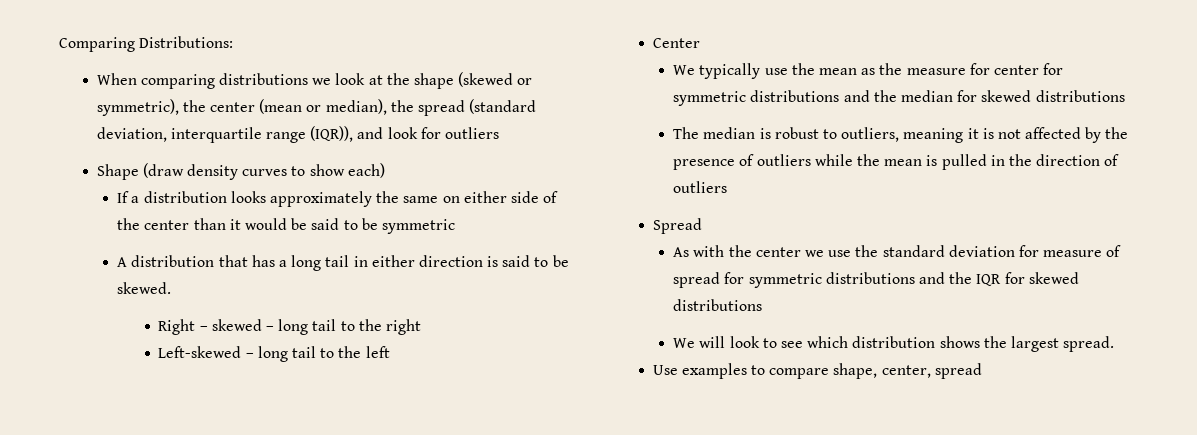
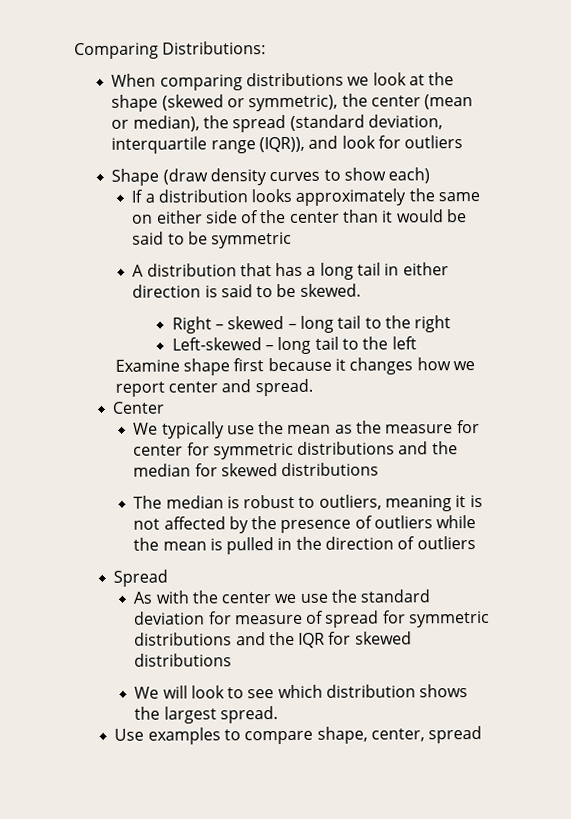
+ Examine shape first because it changes how we report center and spread.

